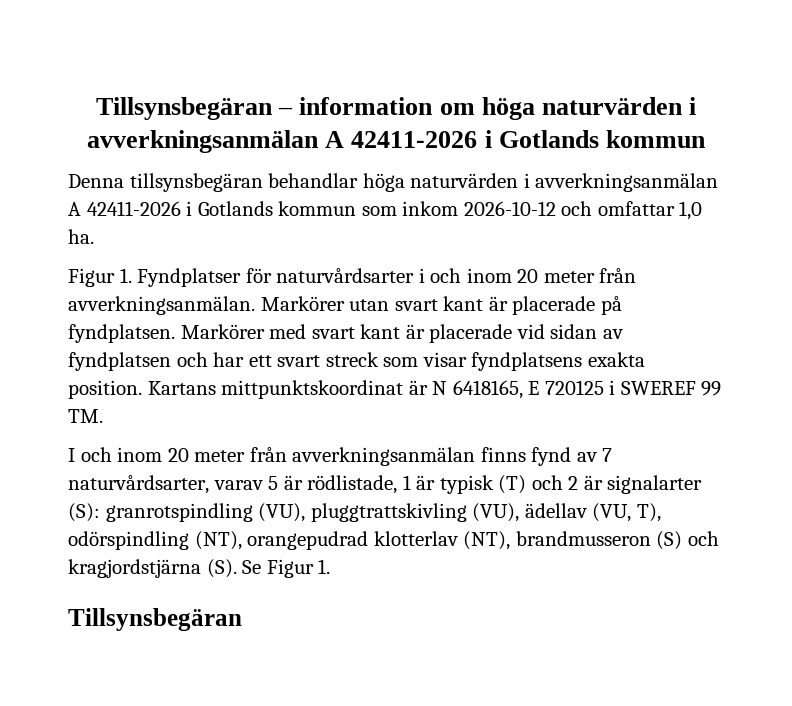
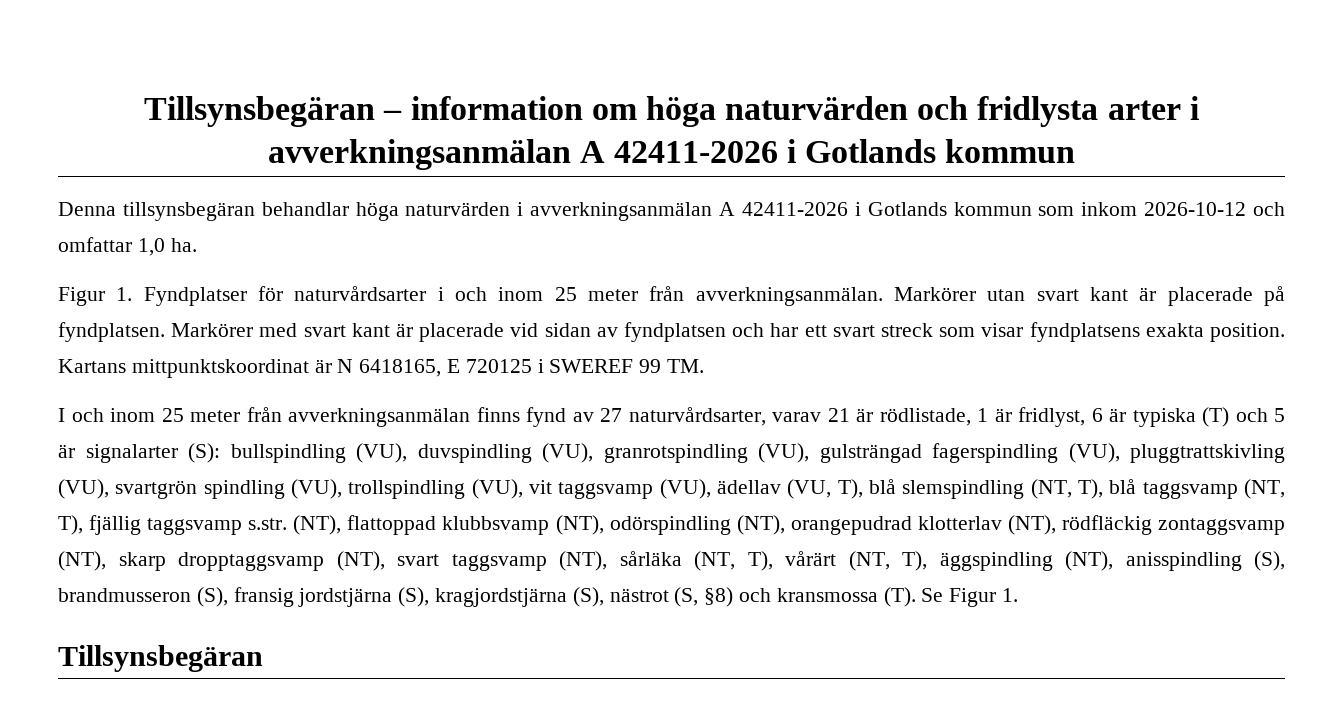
- Tillsynsbegäran – information om höga naturvärden i avverkningsanmälan A 42411-2026 i Gotlands kommun
+ Tillsynsbegäran – information om höga naturvärden och fridlysta arter i avverkningsanmälan A 42411-2026 i Gotlands kommun
- Figur 1. Fyndplatser för naturvårdsarter i och inom 20 meter från avverkningsanmälan.
+ Figur 1. Fyndplatser för naturvårdsarter i och inom 25 meter från avverkningsanmälan.
- I och inom 20 meter från avverkningsanmälan finns fynd av 7 naturvårdsarter, varav 5 är rödlistade, 1 är typisk (T) och 2 är signalarter (S): granrotspindling (VU), pluggtrattskivling (VU), ädellav (VU, T), odörspindling (NT), orangepudrad klotterlav (NT), brandmusseron (S) och kragjordstjärna (S). Se Figur 1.
+ I och inom 25 meter från avverkningsanmälan finns fynd av 27 naturvårdsarter, varav 21 är rödlistade, 1 är fridlyst, 6 är typiska (T) och 5 är signalarter (S): bullspindling (VU), duvspindling (VU), granrotspindling (VU), gulsträngad fagerspindling (VU), pluggtrattskivling (VU), svartgrön spindling (VU), trollspindling (VU), vit taggsvamp (VU), ädellav (VU, T), blå slemspindling (NT, T), blå taggsvamp (NT, T), fjällig taggsvamp s.str. (NT), flattoppad klubbsvamp (NT), odörspindling (NT), orangepudrad klotterlav (NT), rödfläckig zontaggsvamp (NT), skarp dropptaggsvamp (NT), svart taggsvamp (NT), sårläka (NT, T), vårärt (NT, T), äggspindling (NT), anisspindling (S), brandmusseron (S), fransig jordstjärna (S), kragjordstjärna (S), nästrot (S, §8) och kransmossa (T). Se Figur 1.

